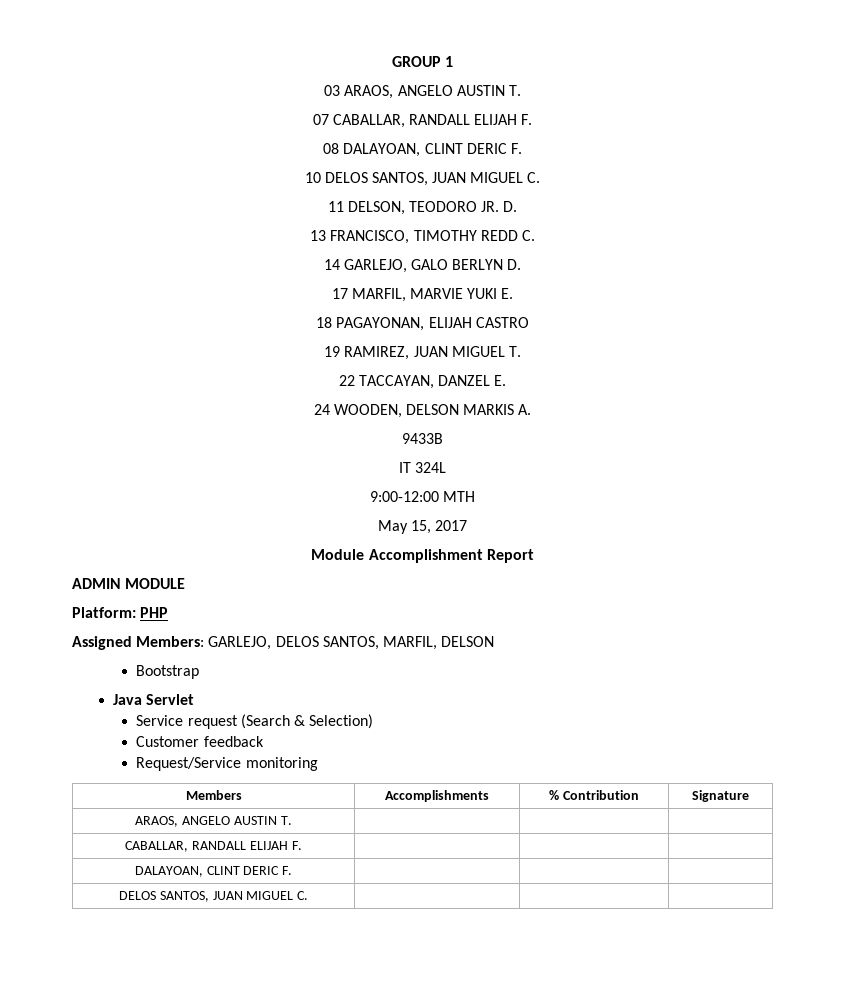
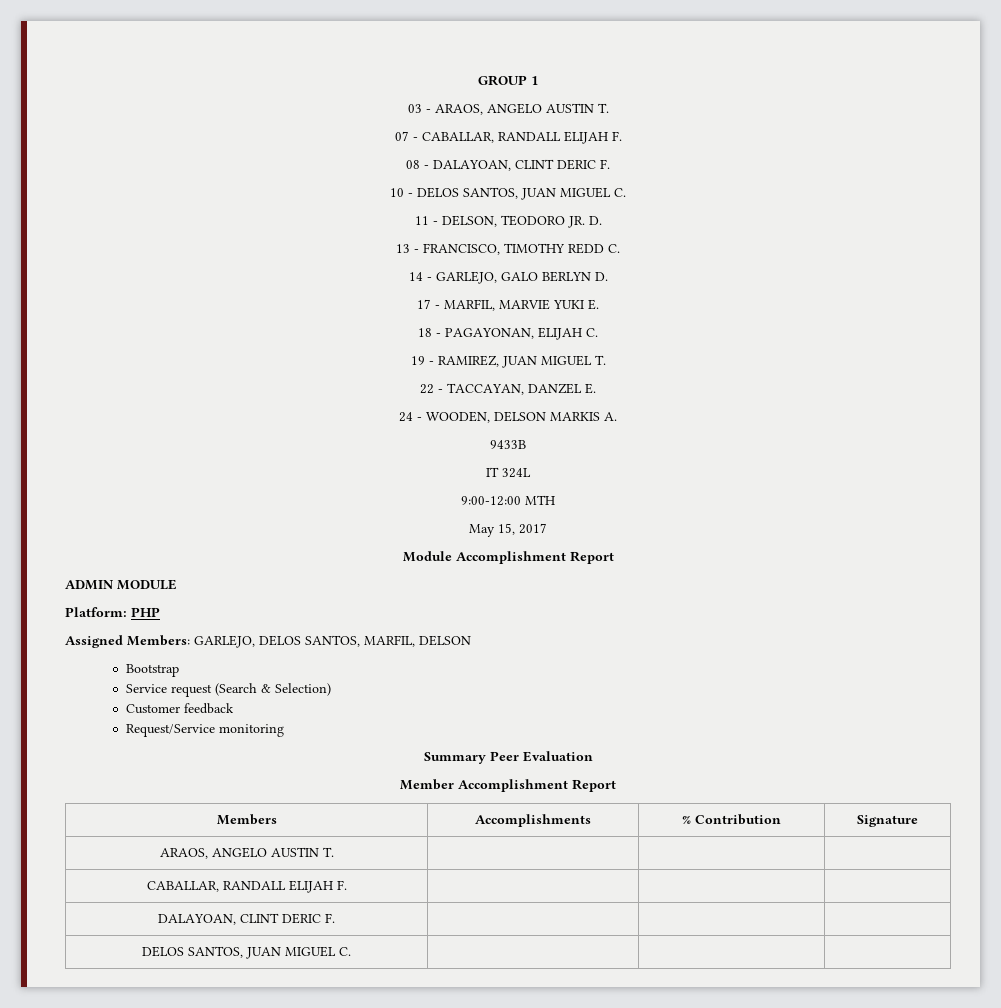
- 03 ARAOS, ANGELO AUSTIN T.
+ 03 - ARAOS, ANGELO AUSTIN T.
- 07 CABALLAR, RANDALL ELIJAH F.
+ 07 - CABALLAR, RANDALL ELIJAH F.
- 08 DALAYOAN, CLINT DERIC F.
+ 08 - DALAYOAN, CLINT DERIC F.
- 10 DELOS SANTOS, JUAN MIGUEL C.
+ 10 - DELOS SANTOS, JUAN MIGUEL C.
- 11 DELSON, TEODORO JR. D.
+ 11 - DELSON, TEODORO JR. D.
- 13 FRANCISCO, TIMOTHY REDD C.
+ 13 - FRANCISCO, TIMOTHY REDD C.
- 14 GARLEJO, GALO BERLYN D.
+ 14 - GARLEJO, GALO BERLYN D.
- 17 MARFIL, MARVIE YUKI E.
+ 17 - MARFIL, MARVIE YUKI E.
- 18 PAGAYONAN, ELIJAH CASTRO
+ 18 - PAGAYONAN, ELIJAH C.
- 19 RAMIREZ, JUAN MIGUEL T.
+ 19 - RAMIREZ, JUAN MIGUEL T.
- 22 TACCAYAN, DANZEL E.
+ 22 - TACCAYAN, DANZEL E.
- 24 WOODEN, DELSON MARKIS A.
+ 24 - WOODEN, DELSON MARKIS A.
- Java Servlet
+ Summary Peer Evaluation
+ Member Accomplishment Report

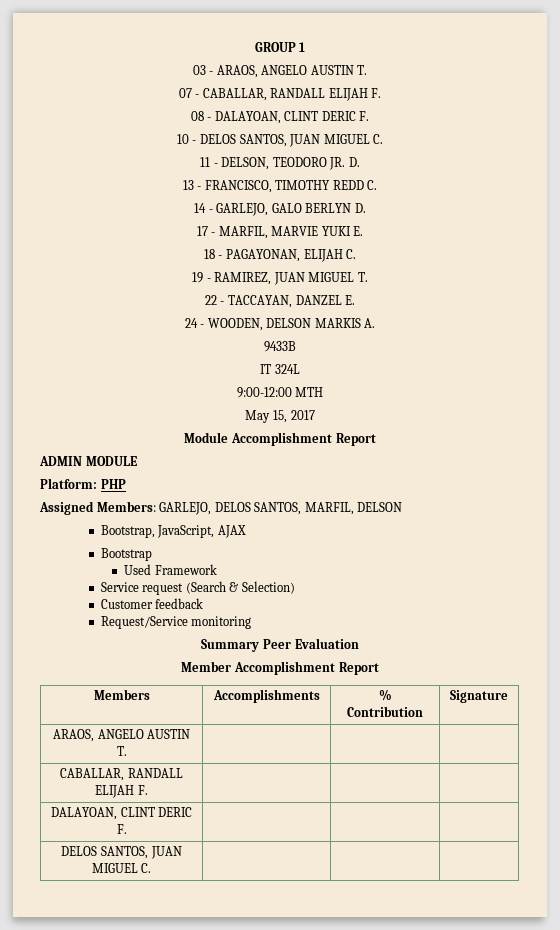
+ Bootstrap, JavaScript, AJAX
+ Used Framework

